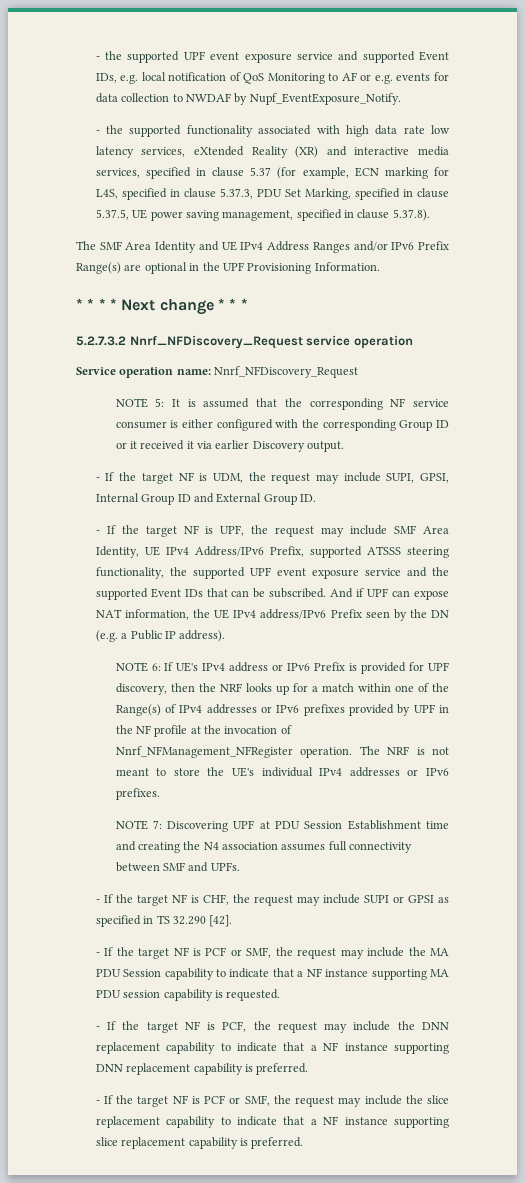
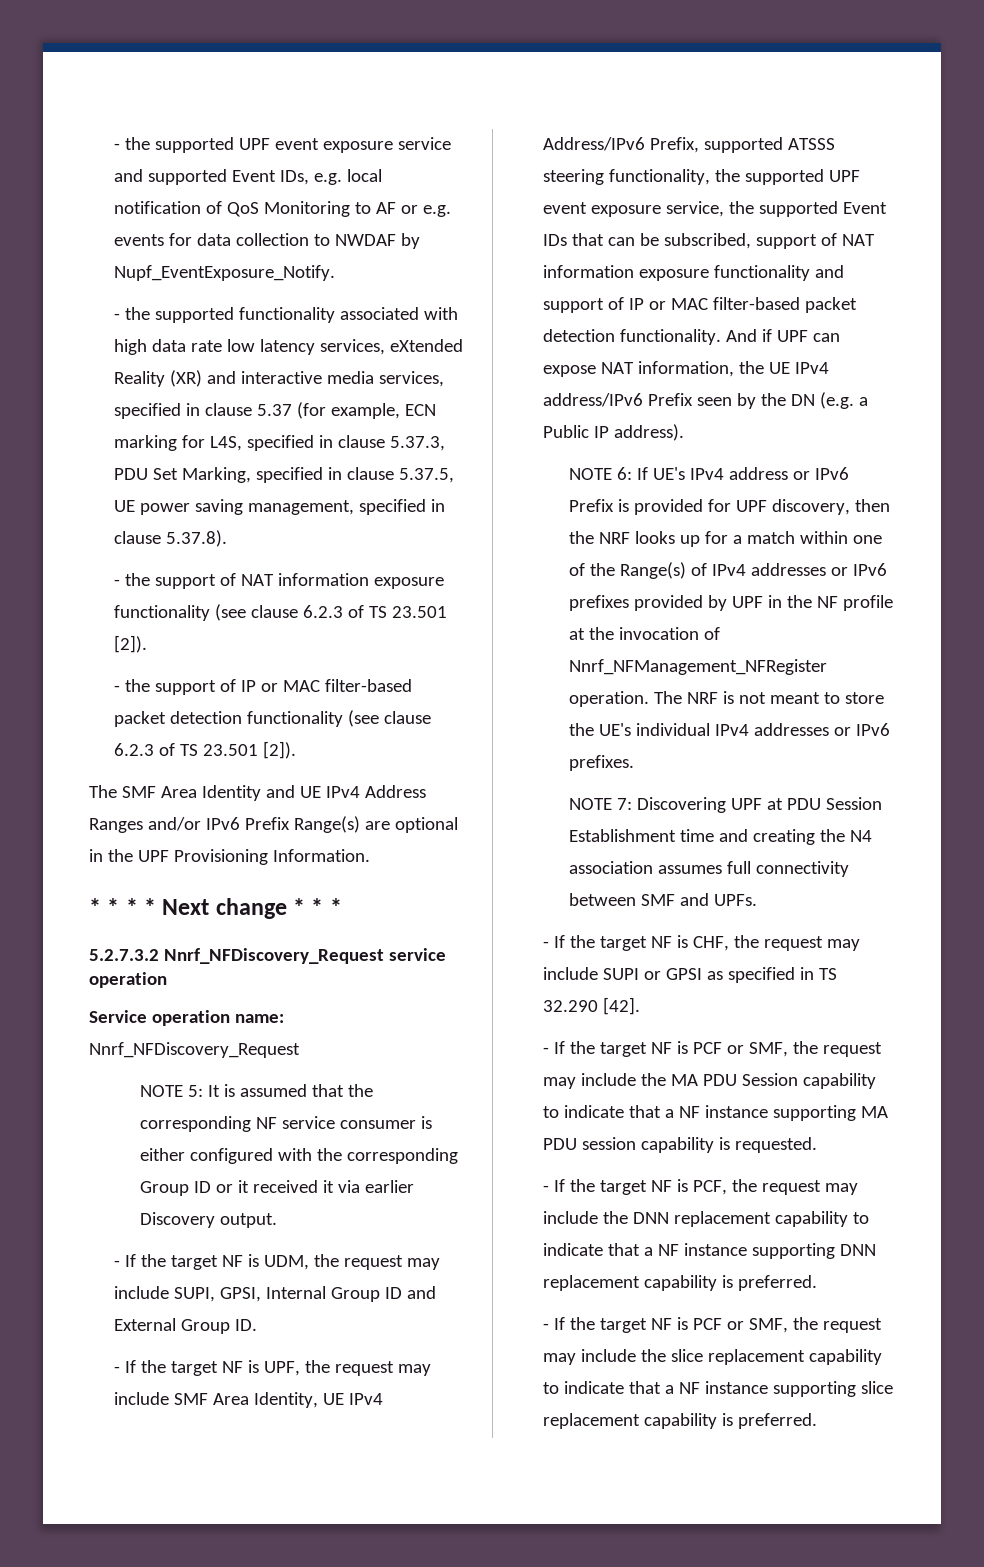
+ - the support of NAT information exposure functionality (see clause 6.2.3 of TS 23.501 [2]).
+ - the support of IP or MAC filter-based packet detection functionality (see clause 6.2.3 of TS 23.501 [2]).
- - If the target NF is UPF, the request may include SMF Area Identity, UE IPv4 Address/IPv6 Prefix, supported ATSSS steering functionality, the supported UPF event exposure service and the supported Event IDs that can be subscribed.
+ - If the target NF is UPF, the request may include SMF Area Identity, UE IPv4 Address/IPv6 Prefix, supported ATSSS steering functionality, the supported UPF event exposure service, the supported Event IDs that can be subscribed, support of NAT information exposure functionality and support of IP or MAC filter-based packet detection functionality.

